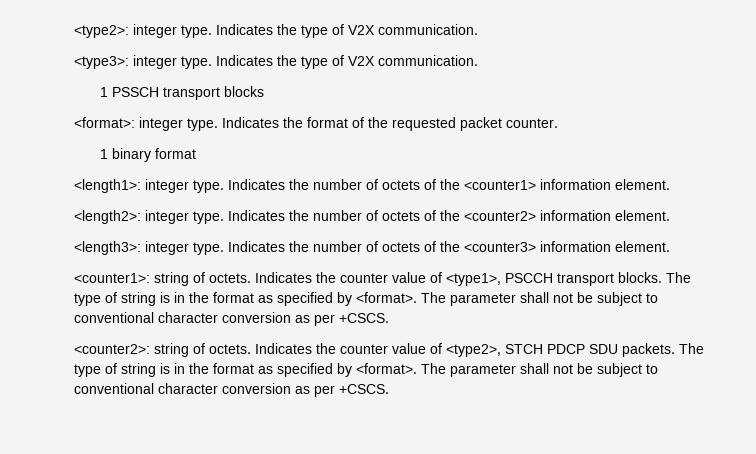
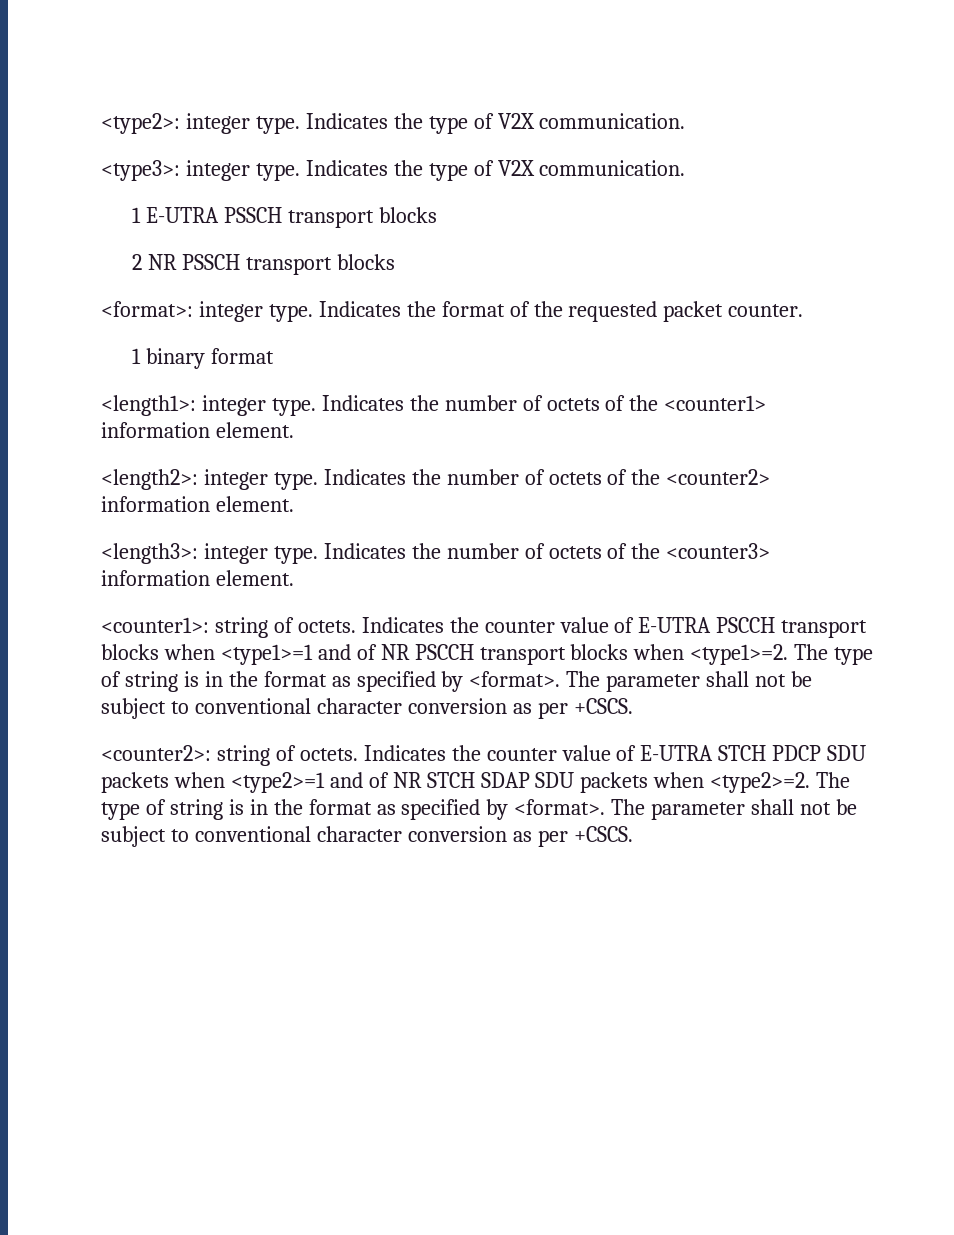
- 1 PSSCH transport blocks
+ 1 E-UTRA PSSCH transport blocks
+ 2 NR PSSCH transport blocks
- Indicates the counter value of <type1>, PSCCH transport blocks.
+ Indicates the counter value of E-UTRA PSCCH transport blocks when <type1>=1 and of NR PSCCH transport blocks when <type1>=2.
- Indicates the counter value of <type2>, STCH PDCP SDU packets.
+ Indicates the counter value of E-UTRA STCH PDCP SDU packets when <type2>=1 and of NR STCH SDAP SDU packets when <type2>=2.

